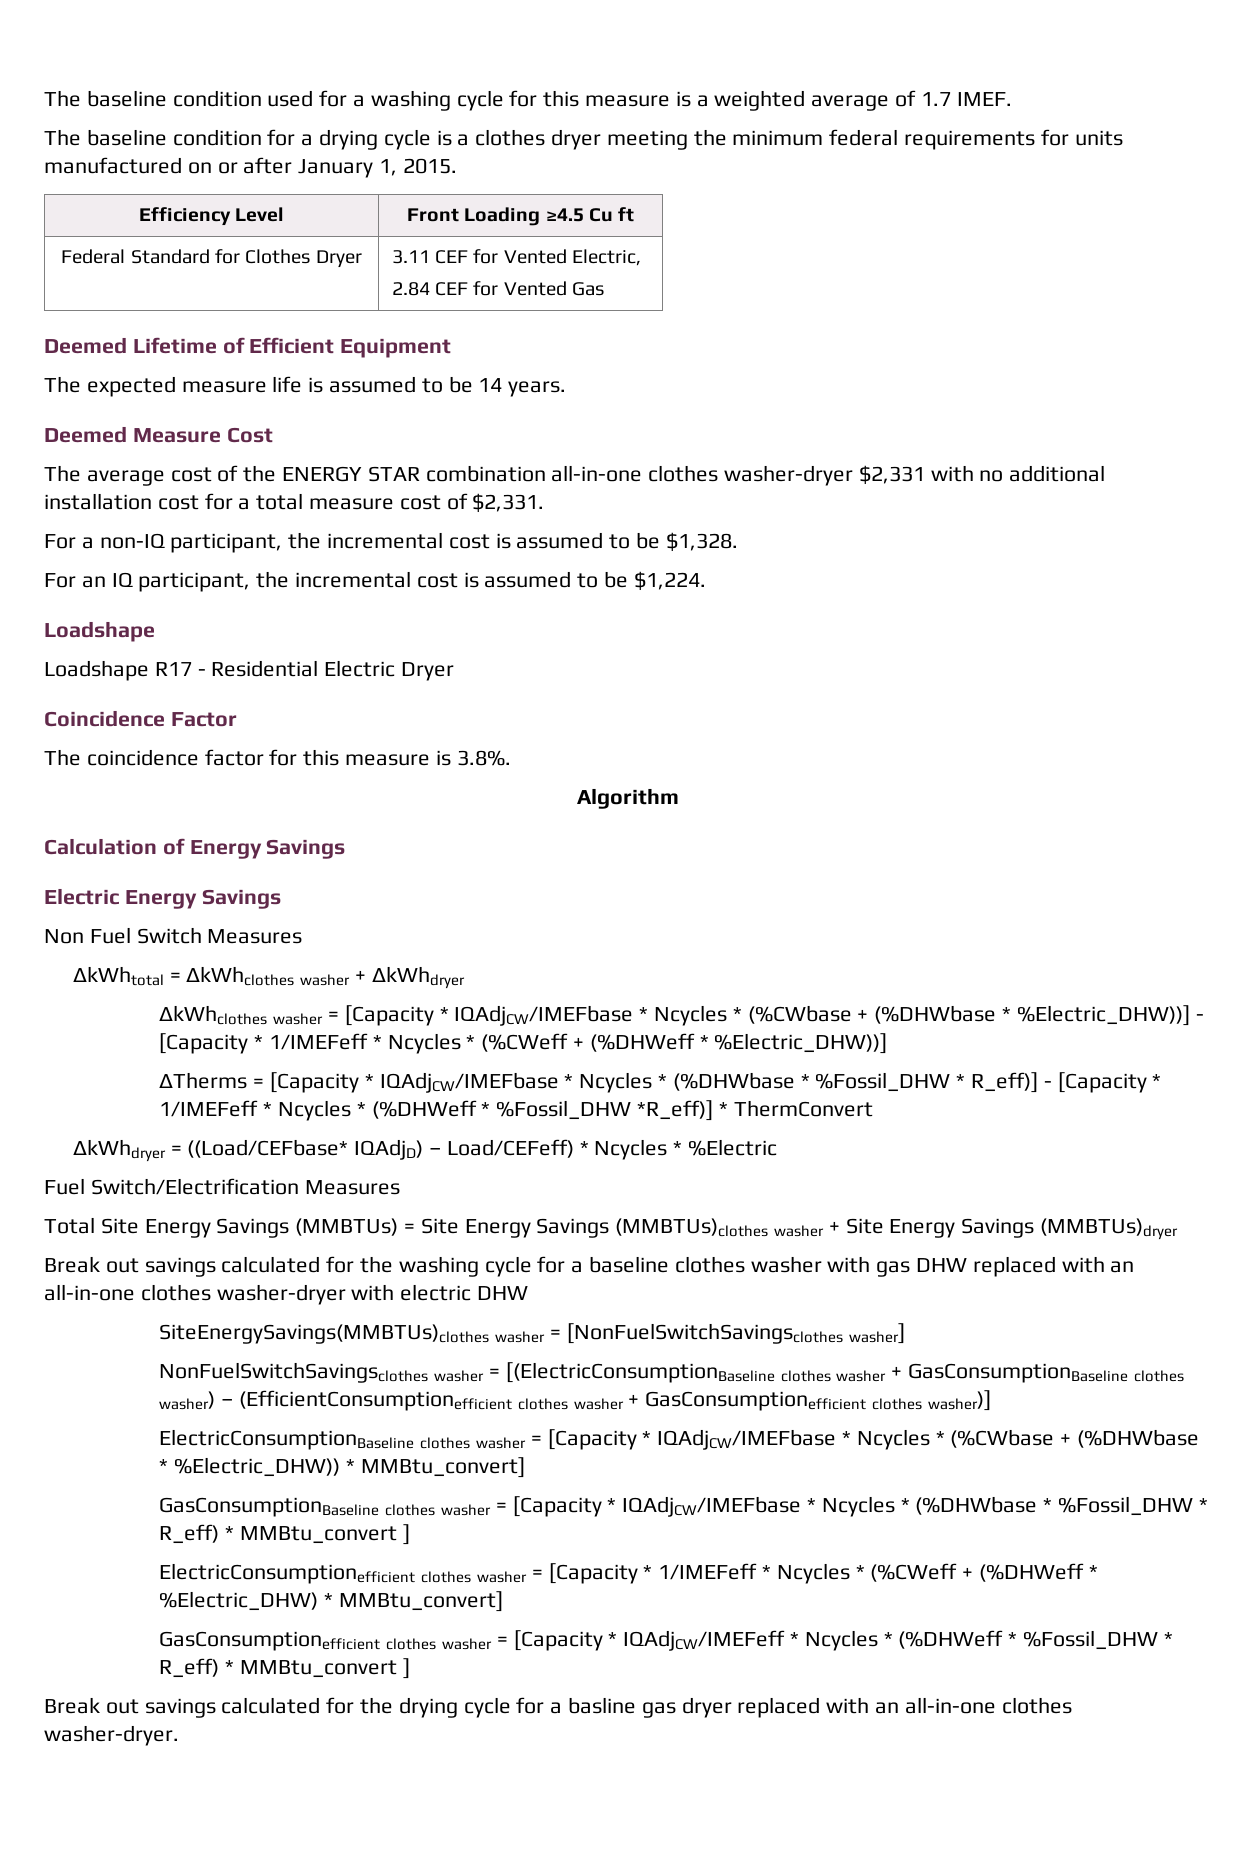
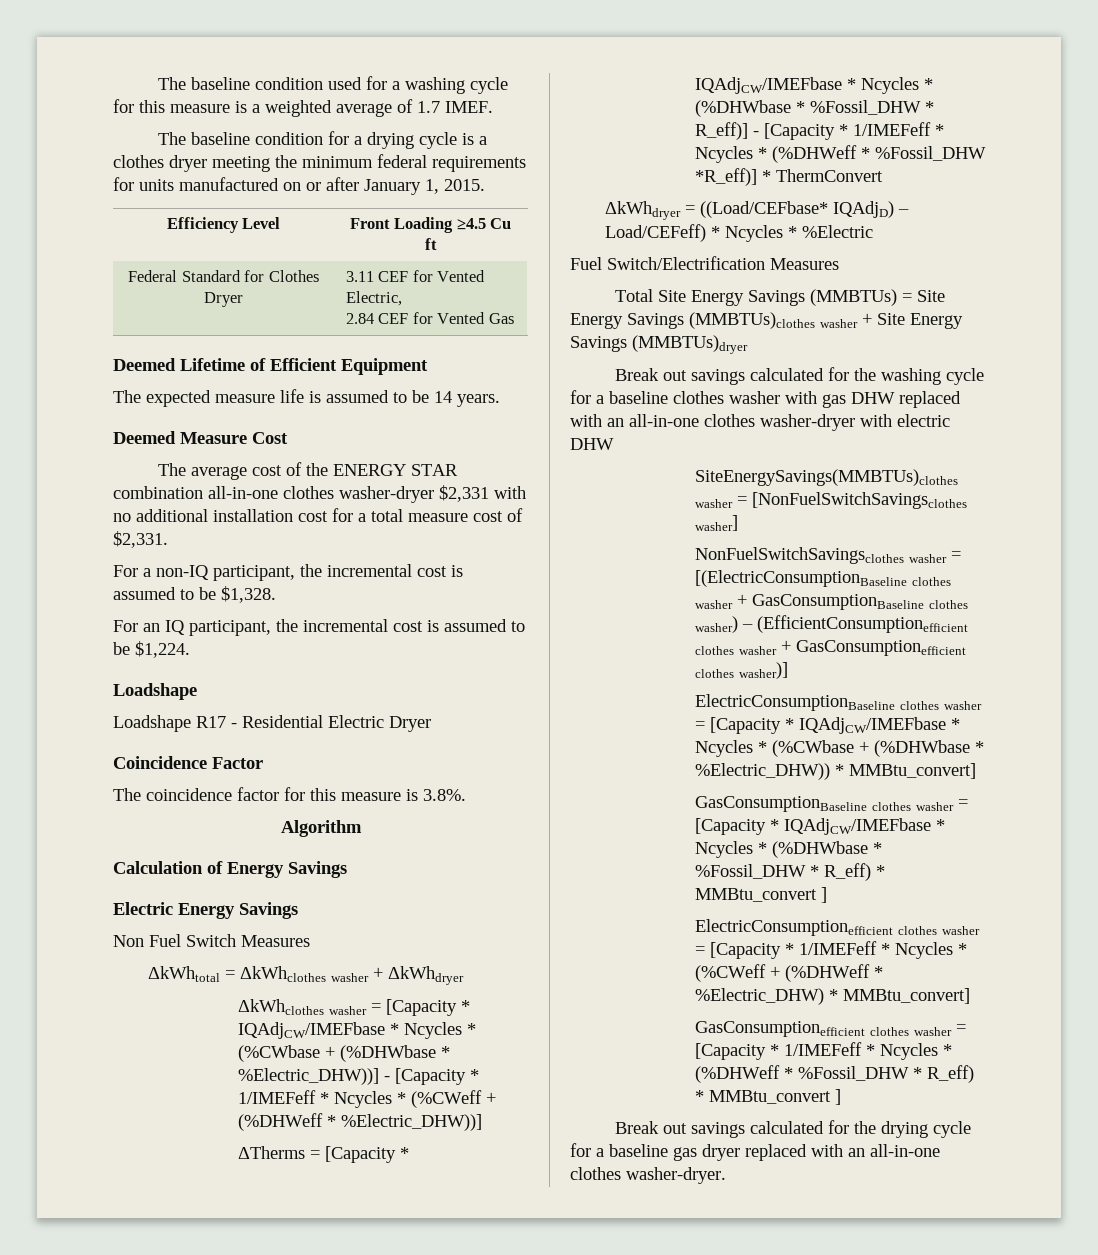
- GasConsumptionefficient clothes washer = [Capacity * IQAdjCW/IMEFeff * Ncycles * (%DHWeff * %Fossil_DHW * R_eff) * MMBtu_convert ]
+ GasConsumptionefficient clothes washer = [Capacity * 1/IMEFeff * Ncycles * (%DHWeff * %Fossil_DHW * R_eff) * MMBtu_convert ]
- Break out savings calculated for the drying cycle for a basline gas dryer replaced with an all-in-one clothes washer-dryer.
+ Break out savings calculated for the drying cycle for a baseline gas dryer replaced with an all-in-one clothes washer-dryer.

